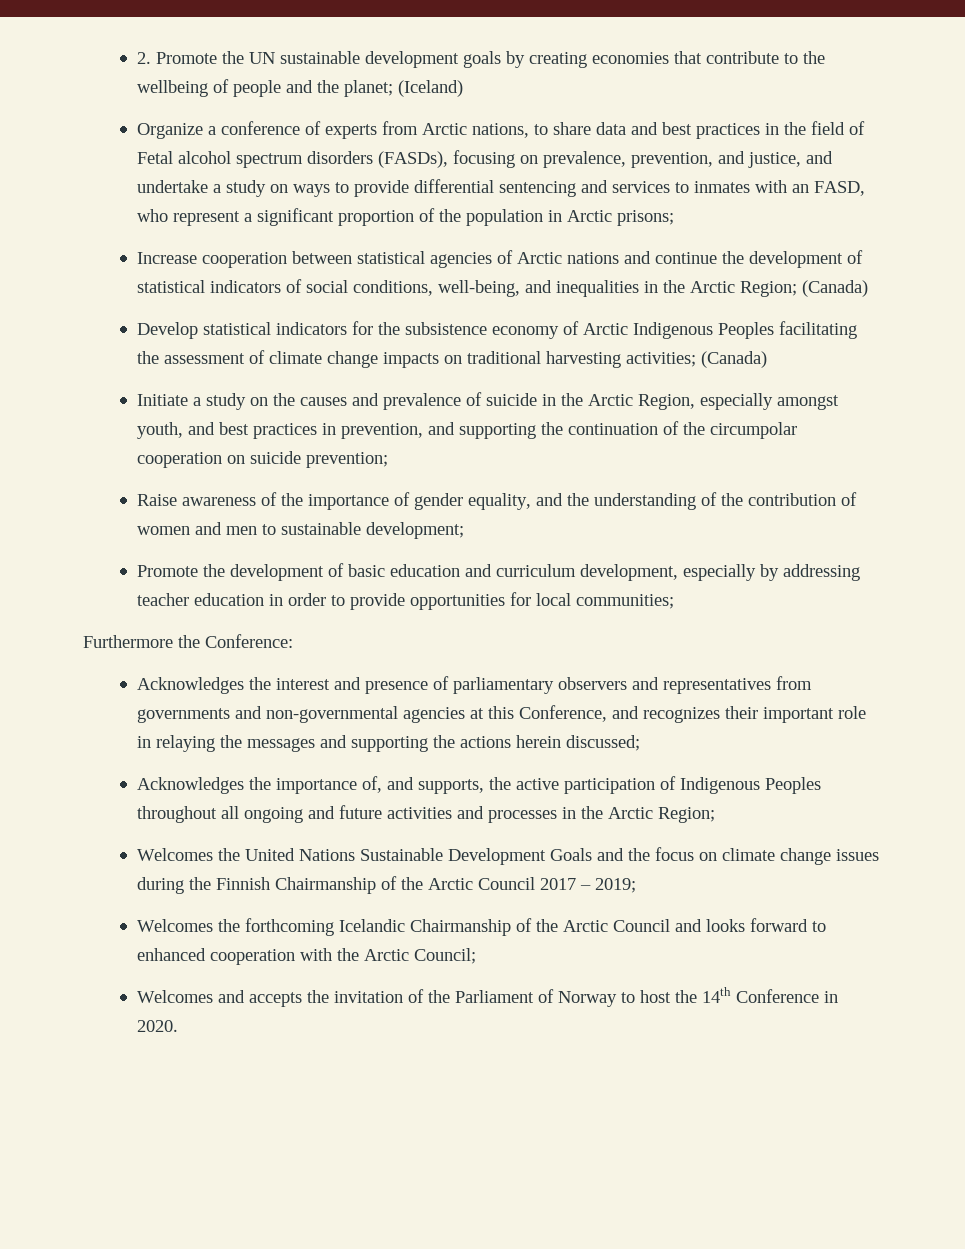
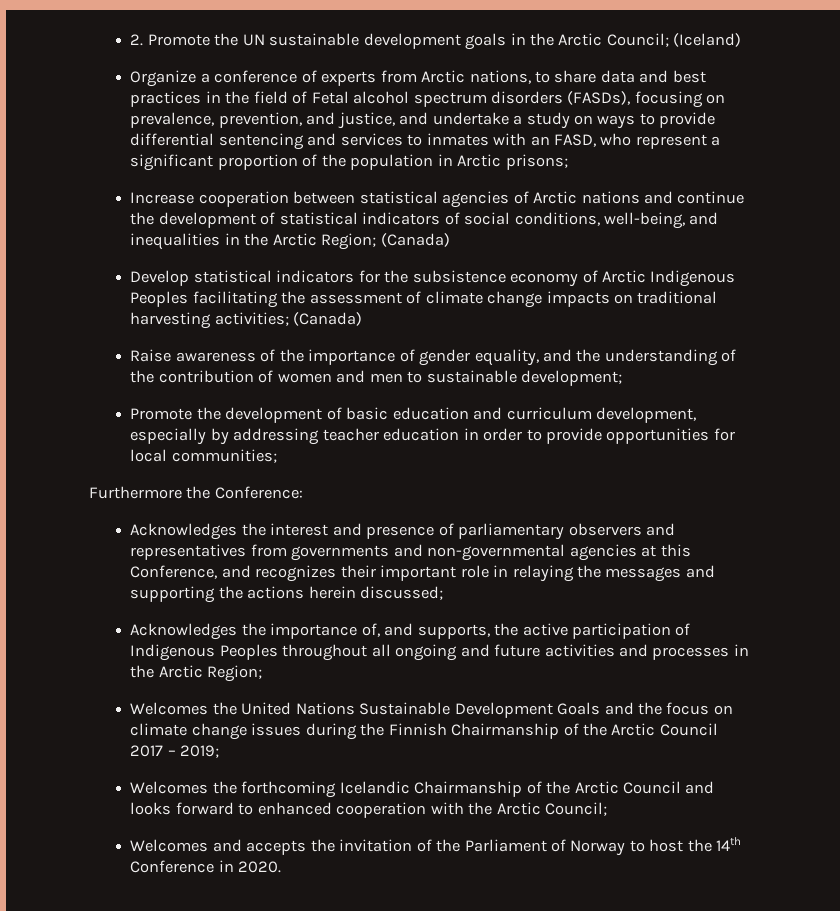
- 2. Promote the UN sustainable development goals by creating economies that contribute to the wellbeing of people and the planet; (Iceland)
+ 2. Promote the UN sustainable development goals in the Arctic Council; (Iceland)
- Initiate a study on the causes and prevalence of suicide in the Arctic Region, especially amongst youth, and best practices in prevention, and supporting the continuation of the circumpolar cooperation on suicide prevention;

